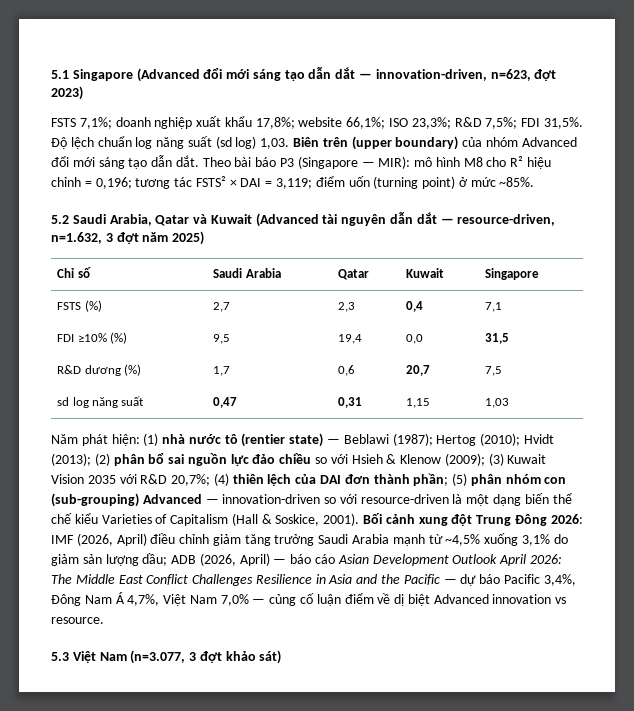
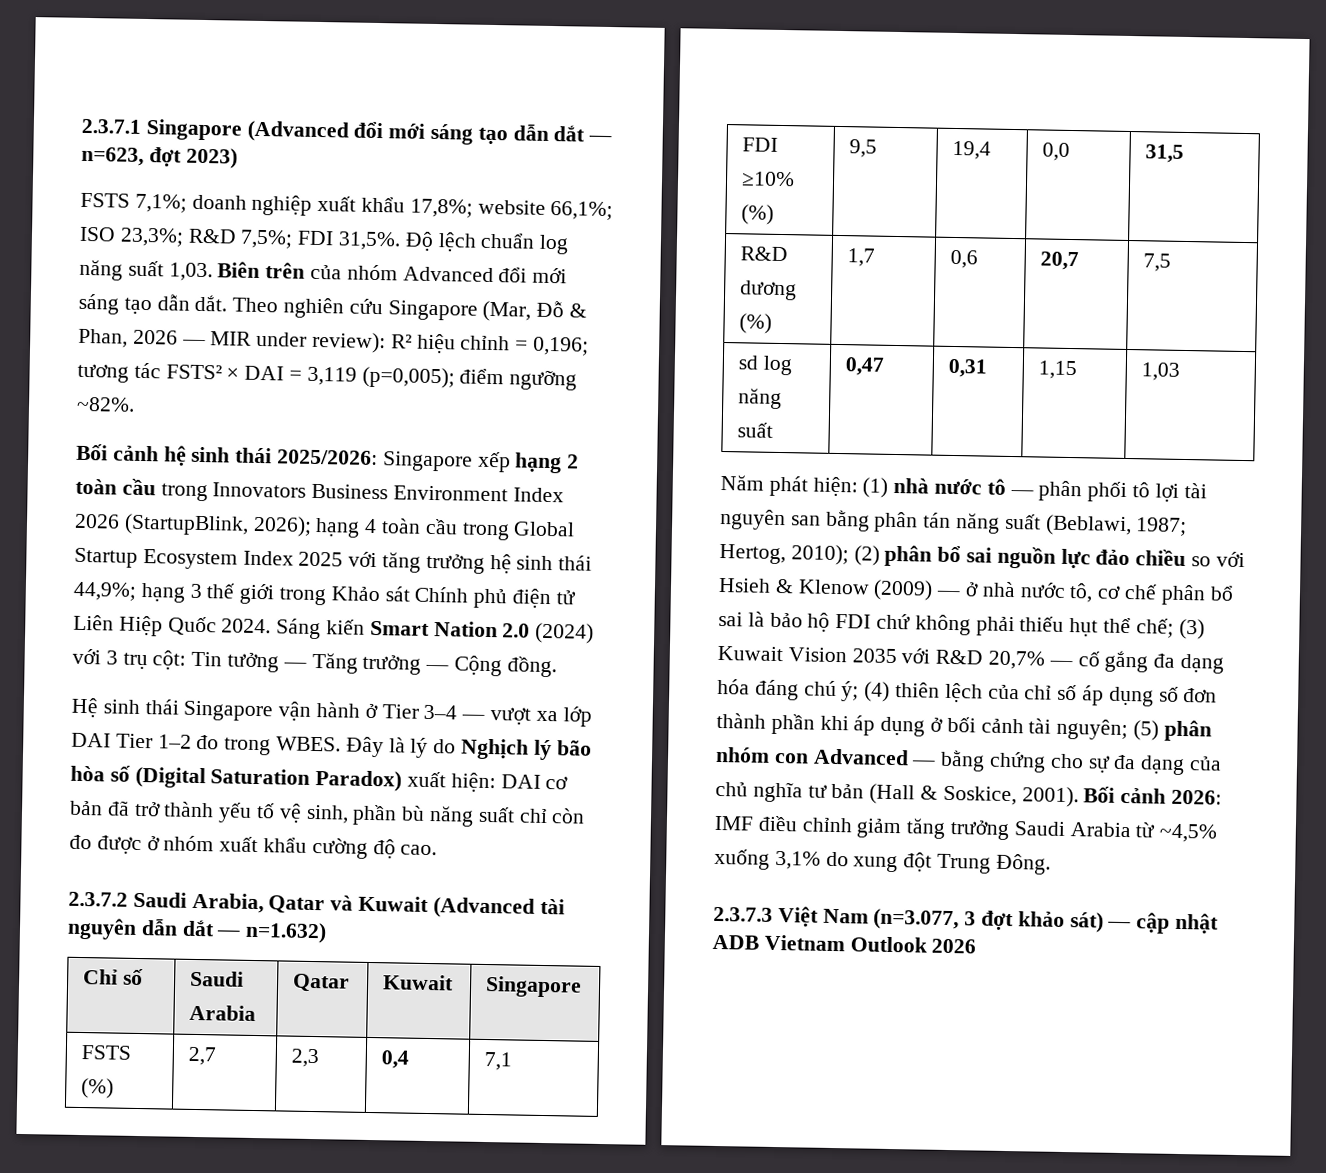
- 5.1 Singapore (Advanced đổi mới sáng tạo dẫn dắt — innovation-driven, n=623, đợt 2023)
+ 2.3.7.1 Singapore (Advanced đổi mới sáng tạo dẫn dắt — n=623, đợt 2023)
- Độ lệch chuẩn log năng suất (sd log) 1,03.
+ Độ lệch chuẩn log năng suất 1,03.
- Biên trên (upper boundary) của nhóm Advanced đổi mới sáng tạo dẫn dắt.
+ Biên trên của nhóm Advanced đổi mới sáng tạo dẫn dắt.
- Theo bài báo P3 (Singapore — MIR): mô hình M8 cho R² hiệu chỉnh = 0,196; tương tác FSTS² × DAI = 3,119; điểm uốn (turning point) ở mức ~85%.
- 5.2 Saudi Arabia, Qatar và Kuwait (Advanced tài nguyên dẫn dắt — resource-driven, n=1.632, 3 đợt năm 2025)
+ Theo nghiên cứu Singapore (Mar, Đỗ & Phan, 2026 — MIR under review): R² hiệu chỉnh = 0,196; tương tác FSTS² × DAI = 3,119 (p=0,005); điểm ngưỡng ~82%.
+ Bối cảnh hệ sinh thái 2025/2026: Singapore xếp hạng 2 toàn cầu trong Innovators Business Environment Index 2026 (StartupBlink, 2026); hạng 4 toàn cầu trong Global Startup Ecosystem Index 2025 với tăng trưởng hệ sinh thái 44,9%; hạng 3 thế giới trong Khảo sát Chính phủ điện tử Liên Hiệp Quốc 2024. Sáng kiến Smart Nation 2.0 (2024) với 3 trụ cột: Tin tưởng — Tăng trưởng — Cộng đồng.
+ Hệ sinh thái Singapore vận hành ở Tier 3–4 — vượt xa lớp DAI Tier 1–2 đo trong WBES. Đây là lý do Nghịch lý bão hòa số (Digital Saturation Paradox) xuất hiện: DAI cơ bản đã trở thành yếu tố vệ sinh, phần bù năng suất chỉ còn đo được ở nhóm xuất khẩu cường độ cao.
+ 2.3.7.2 Saudi Arabia, Qatar và Kuwait (Advanced tài nguyên dẫn dắt — n=1.632)
- Năm phát hiện: (1) nhà nước tô (rentier state) — Beblawi (1987); Hertog (2010); Hvidt (2013); (2) phân bổ sai nguồn lực đảo chiều so với Hsieh & Klenow (2009); (3) Kuwait Vision 2035 với R&D 20,7%; (4) thiên lệch của DAI đơn thành phần; (5) phân nhóm con (sub-grouping) Advanced — innovation-driven so với resource-driven là một dạng biến thể chế kiểu Varieties of Capitalism (Hall & Soskice, 2001).
+ Năm phát hiện: (1) nhà nước tô — phân phối tô lợi tài nguyên san bằng phân tán năng suất (Beblawi, 1987; Hertog, 2010); (2) phân bổ sai nguồn lực đảo chiều so với Hsieh & Klenow (2009) — ở nhà nước tô, cơ chế phân bổ sai là bảo hộ FDI chứ không phải thiếu hụt thể chế; (3) Kuwait Vision 2035 với R&D 20,7% — cố gắng đa dạng hóa đáng chú ý; (4) thiên lệch của chỉ số áp dụng số đơn thành phần khi áp dụng ở bối cảnh tài nguyên; (5) phân nhóm con Advanced — bằng chứng cho sự đa dạng của chủ nghĩa tư bản (Hall & Soskice, 2001).
- Bối cảnh xung đột Trung Đông 2026: IMF (2026, April) điều chỉnh giảm tăng trưởng Saudi Arabia mạnh từ ~4,5% xuống 3,1% do giảm sản lượng dầu; ADB (2026, April) — báo cáo Asian Development Outlook April 2026: The Middle East Conflict Challenges Resilience in Asia and the Pacific — dự báo Pacific 3,4%, Đông Nam Á 4,7%, Việt Nam 7,0% — củng cố luận điểm về dị biệt Advanced innovation vs resource.
- 5.3 Việt Nam (n=3.077, 3 đợt khảo sát)
+ Bối cảnh 2026: IMF điều chỉnh giảm tăng trưởng Saudi Arabia từ ~4,5% xuống 3,1% do xung đột Trung Đông.
+ 2.3.7.3 Việt Nam (n=3.077, 3 đợt khảo sát) — cập nhật ADB Vietnam Outlook 2026

